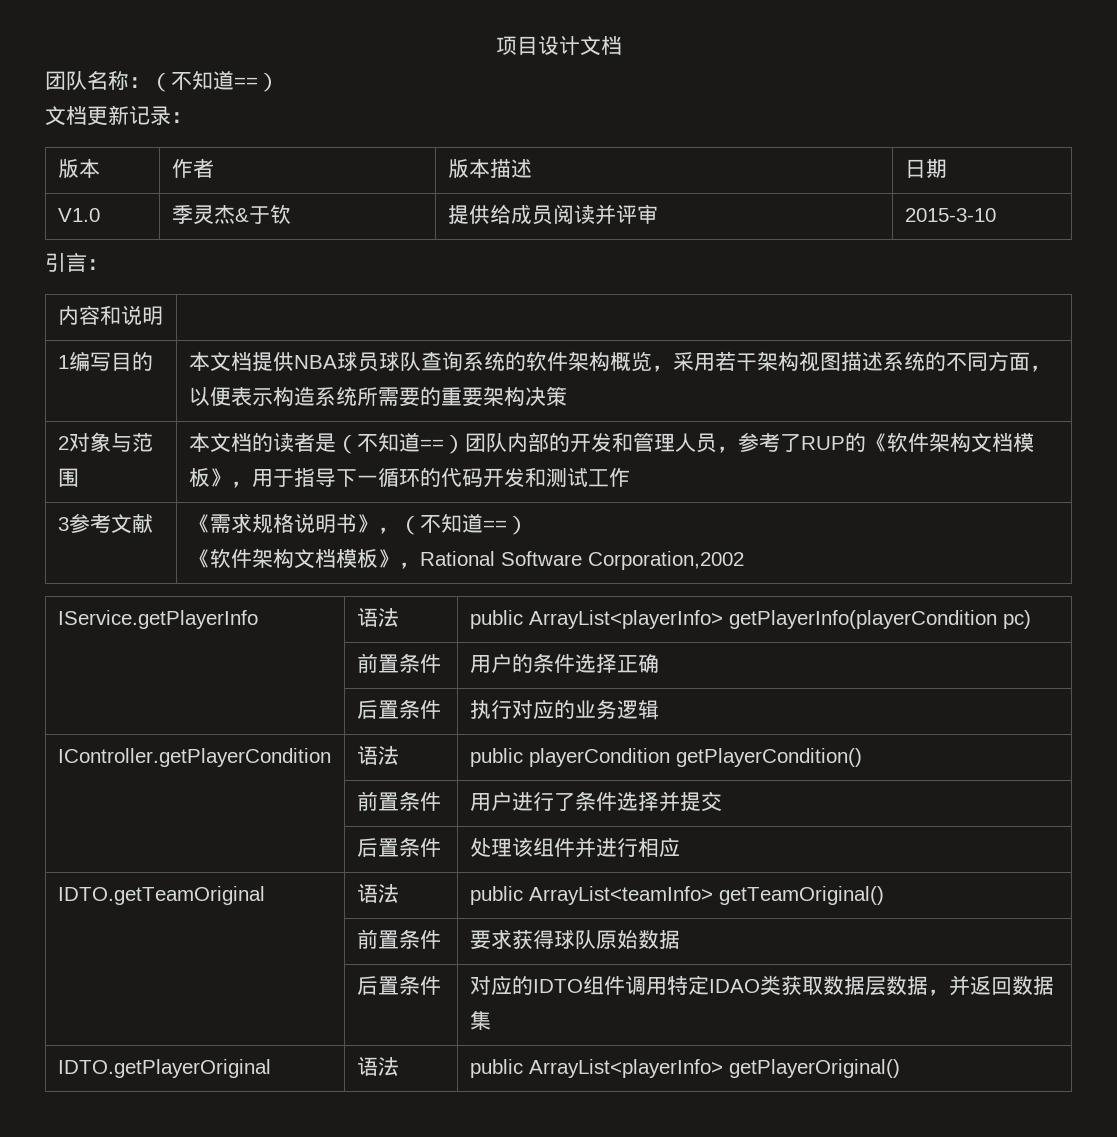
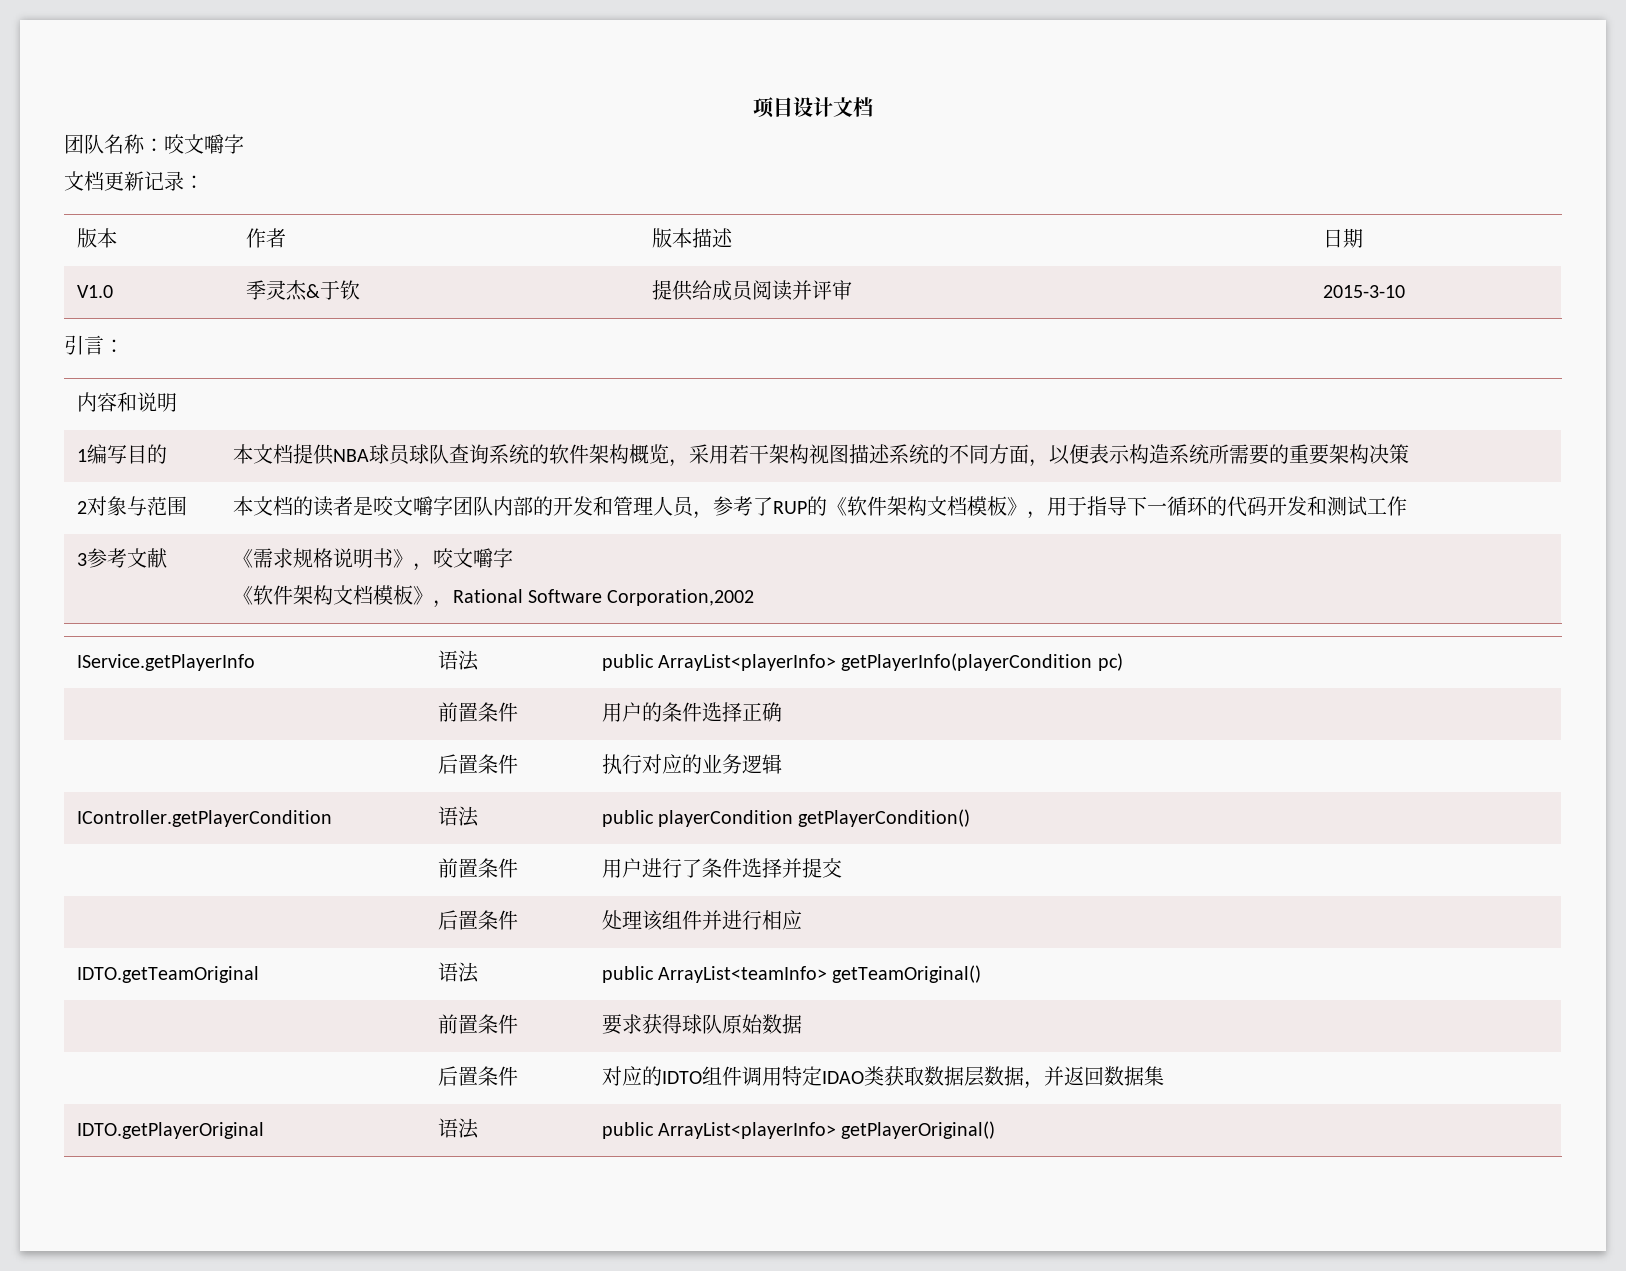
- 团队名称：（不知道==）
+ 团队名称：咬文嚼字
- 2对象与范围 | 本文档的读者是（不知道==）团队内部的开发和管理人员，参考了RUP的《软件架构文档模板》，用于指导下一循环的代码开发和测试工作
+ 2对象与范围 | 本文档的读者是咬文嚼字团队内部的开发和管理人员，参考了RUP的《软件架构文档模板》，用于指导下一循环的代码开发和测试工作
- 3参考文献 | 《需求规格说明书》，（不知道==）
+ 3参考文献 | 《需求规格说明书》，咬文嚼字

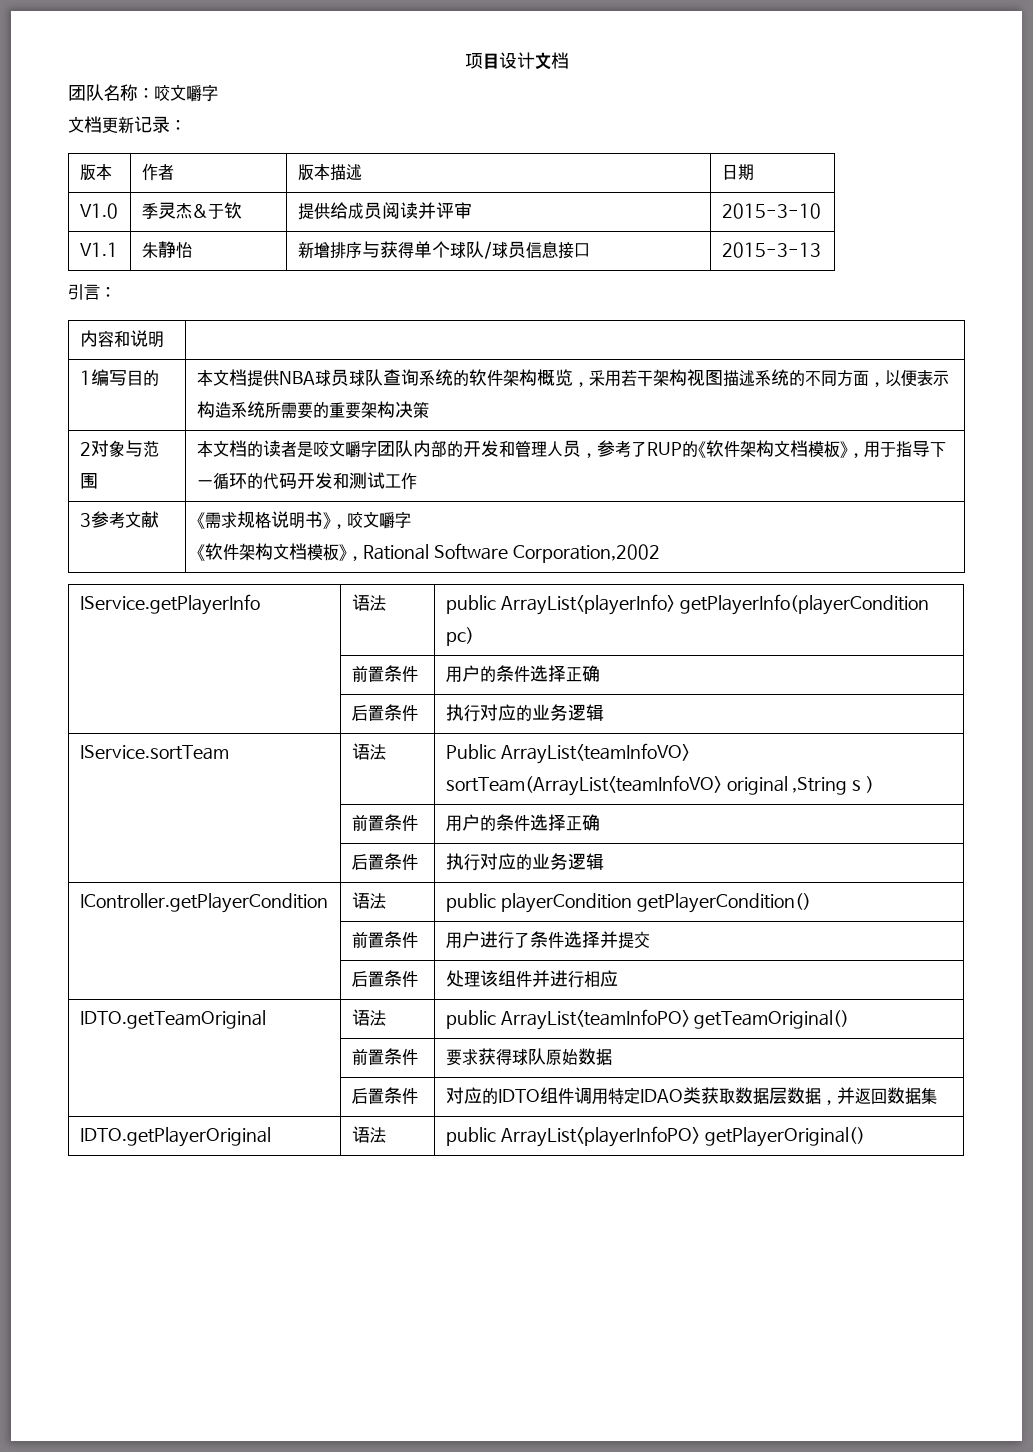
+ V1.1 | 朱静怡 | 新增排序与获得单个球队/球员信息接口 | 2015-3-13
+ IService.sortTeam | 语法 | Public ArrayList<teamInfoVO> sortTeam(ArrayList<teamInfoVO> original ,String s )
+ | 前置条件 | 用户的条件选择正确
+ | 后置条件 | 执行对应的业务逻辑
- IDTO.getTeamOriginal | 语法 | public ArrayList<teamInfo> getTeamOriginal()
+ IDTO.getTeamOriginal | 语法 | public ArrayList<teamInfoPO> getTeamOriginal()
- IDTO.getPlayerOriginal | 语法 | public ArrayList<playerInfo> getPlayerOriginal()
+ IDTO.getPlayerOriginal | 语法 | public ArrayList<playerInfoPO> getPlayerOriginal()

